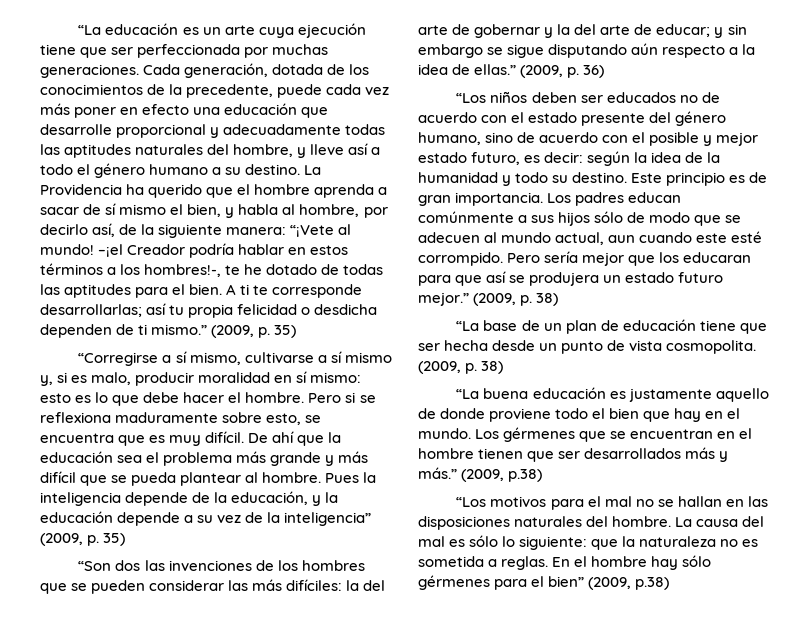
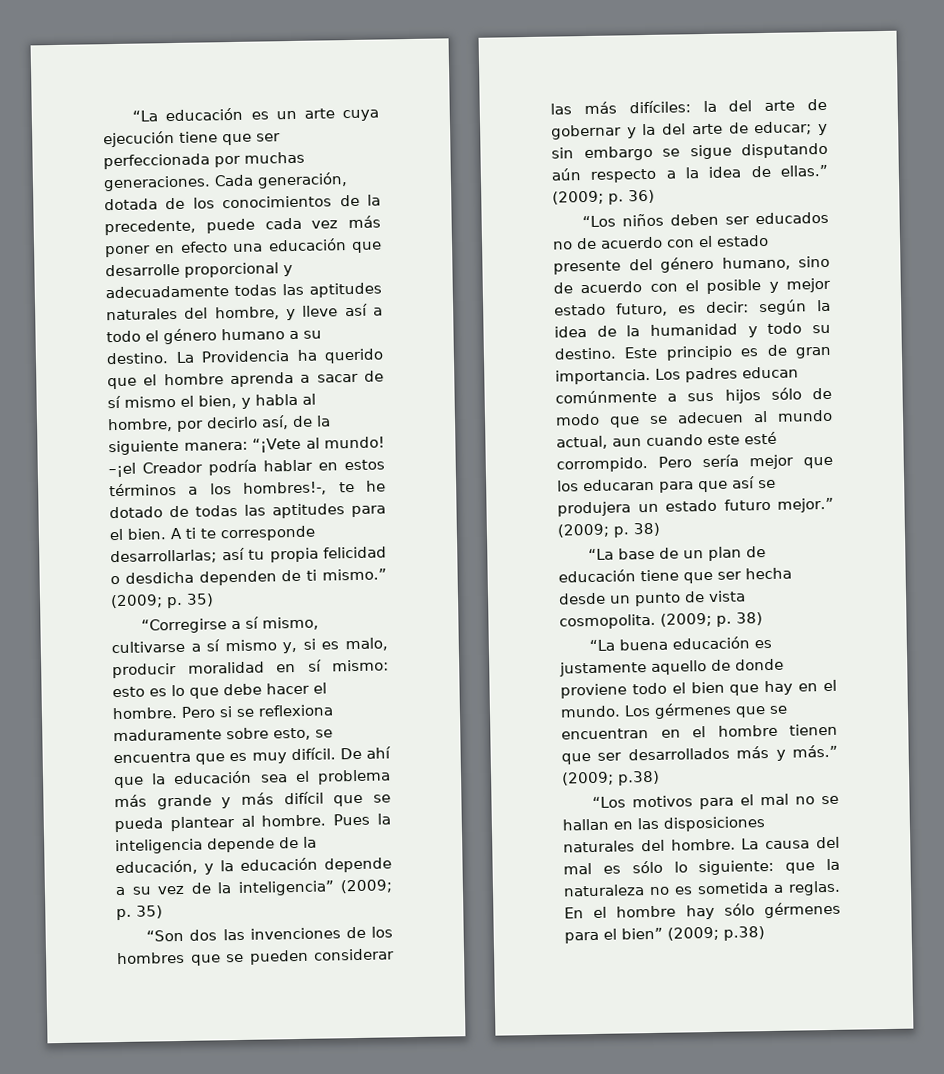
- A ti te corresponde desarrollarlas; así tu propia felicidad o desdicha dependen de ti mismo.” (2009, p. 35)
+ A ti te corresponde desarrollarlas; así tu propia felicidad o desdicha dependen de ti mismo.” (2009; p. 35)
- Pues la inteligencia depende de la educación, y la educación depende a su vez de la inteligencia” (2009, p. 35)
+ Pues la inteligencia depende de la educación, y la educación depende a su vez de la inteligencia” (2009; p. 35)
- (2009, p. 36)
+ (2009; p. 36)
- Pero sería mejor que los educaran para que así se produjera un estado futuro mejor.” (2009, p. 38)
+ Pero sería mejor que los educaran para que así se produjera un estado futuro mejor.” (2009; p. 38)
- “La base de un plan de educación tiene que ser hecha desde un punto de vista cosmopolita. (2009, p. 38)
+ “La base de un plan de educación tiene que ser hecha desde un punto de vista cosmopolita. (2009; p. 38)
- Los gérmenes que se encuentran en el hombre tienen que ser desarrollados más y más.” (2009, p.38)
+ Los gérmenes que se encuentran en el hombre tienen que ser desarrollados más y más.” (2009; p.38)
- En el hombre hay sólo gérmenes para el bien” (2009, p.38)
+ En el hombre hay sólo gérmenes para el bien” (2009; p.38)

